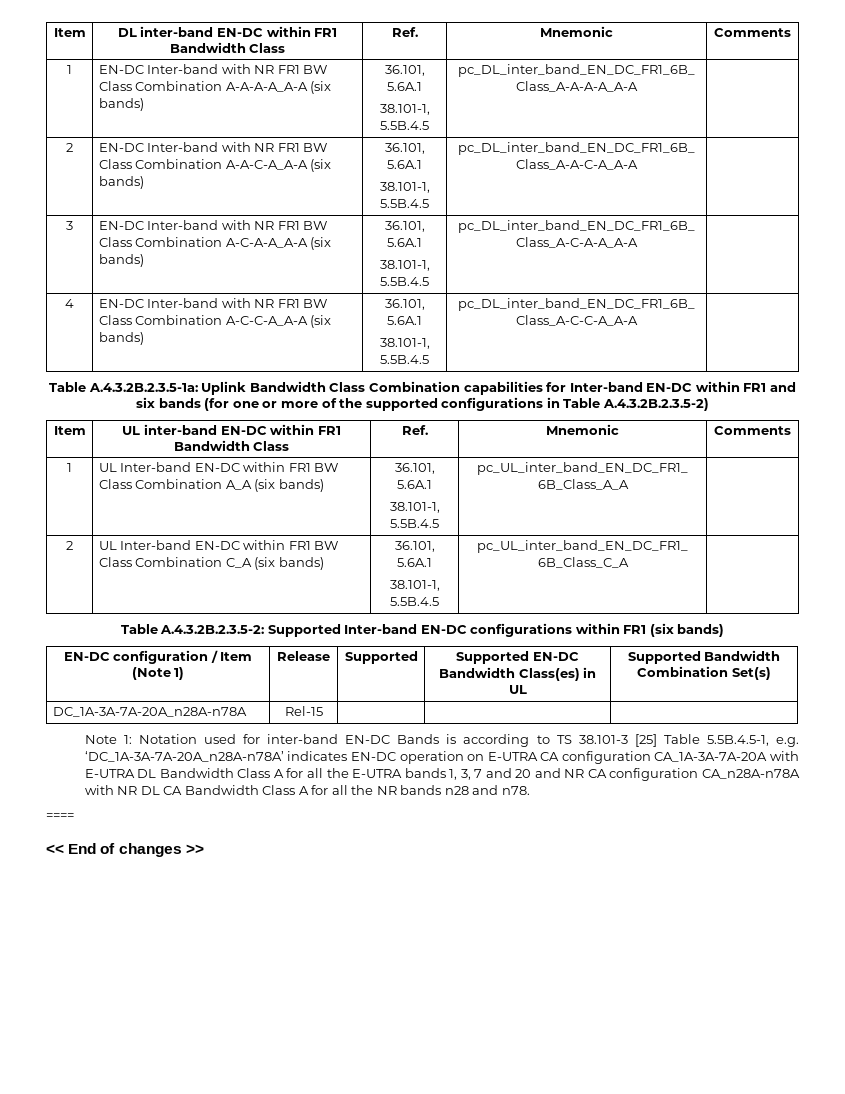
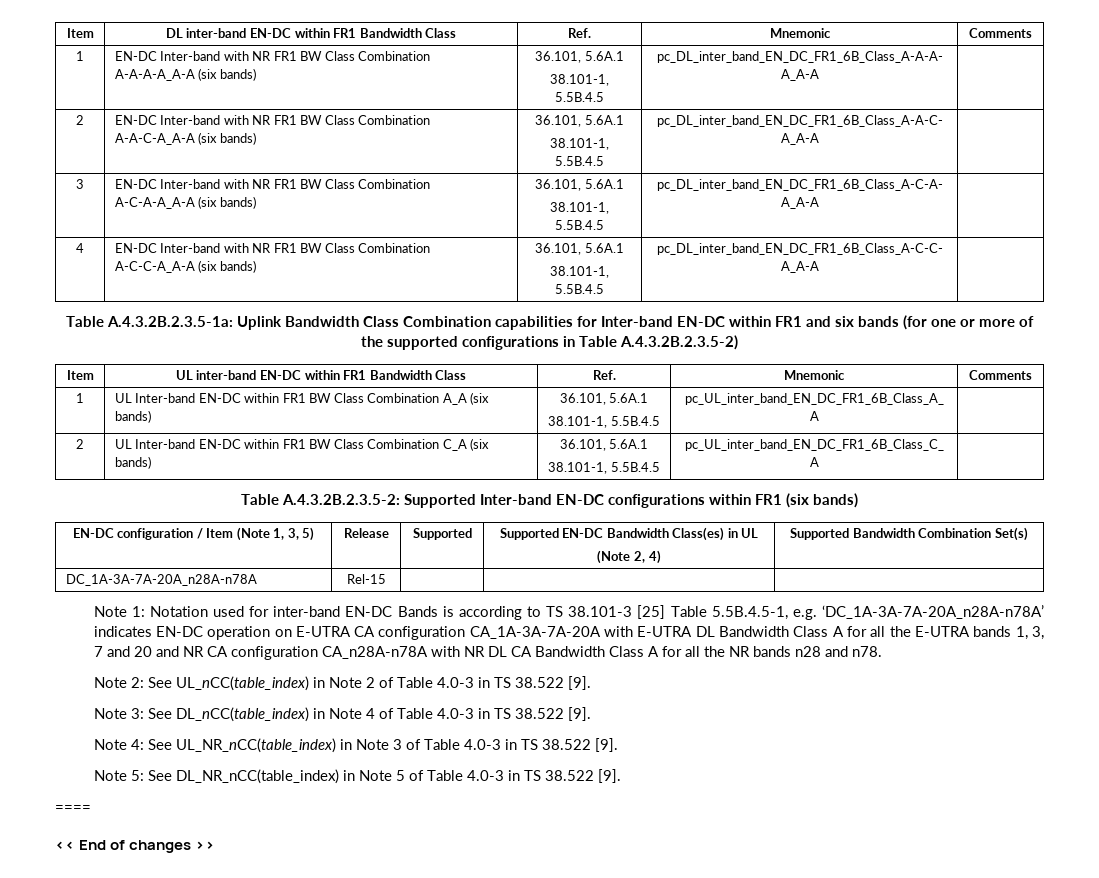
- EN-DC configuration / Item (Note 1) | Release | Supported | Supported EN-DC Bandwidth Class(es) in UL | Supported Bandwidth Combination Set(s)
+ EN-DC configuration / Item (Note 1, 3, 5) | Release | Supported | Supported EN-DC Bandwidth Class(es) in UL
+ (Note 2, 4) | Supported Bandwidth Combination Set(s)
+ Note 2: See UL_nCC(table_index) in Note 2 of Table 4.0-3 in TS 38.522 [9].
+ Note 3: See DL_nCC(table_index) in Note 4 of Table 4.0-3 in TS 38.522 [9].
+ Note 4: See UL_NR_nCC(table_index) in Note 3 of Table 4.0-3 in TS 38.522 [9].
+ Note 5: See DL_NR_nCC(table_index) in Note 5 of Table 4.0-3 in TS 38.522 [9].

